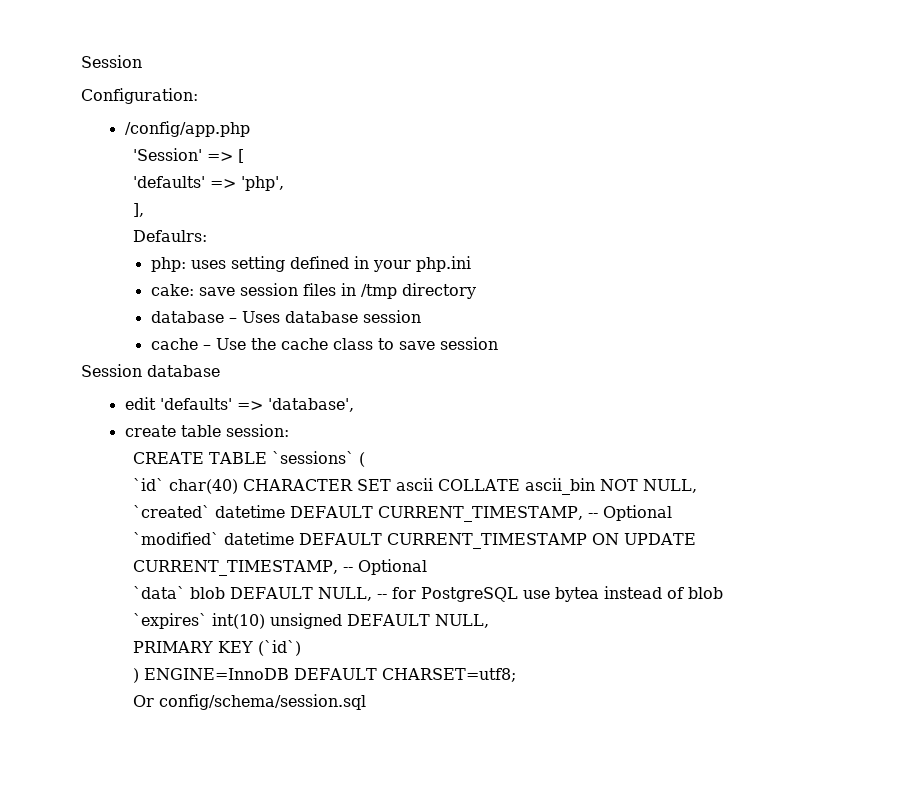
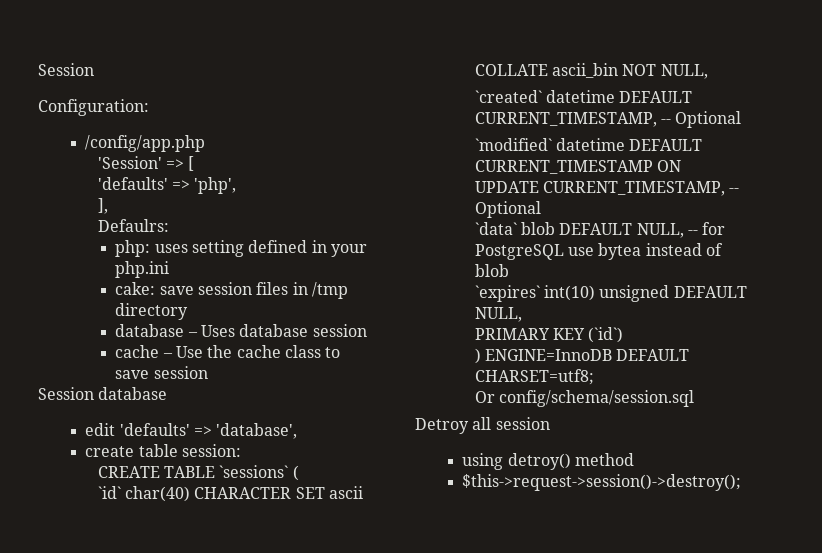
+ Detroy all session
+ using detroy() method
+ $this->request->session()->destroy();

